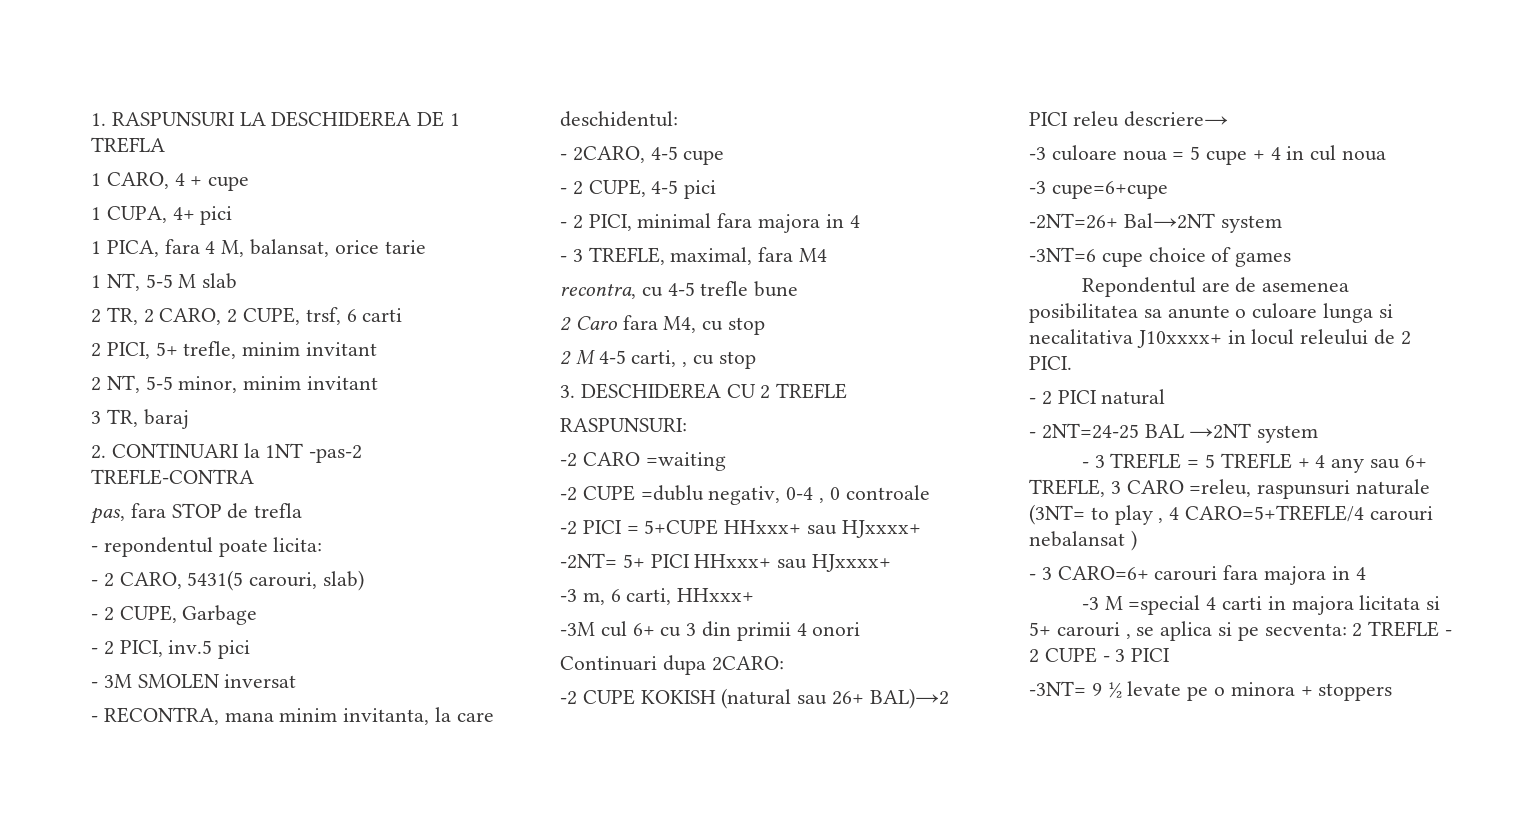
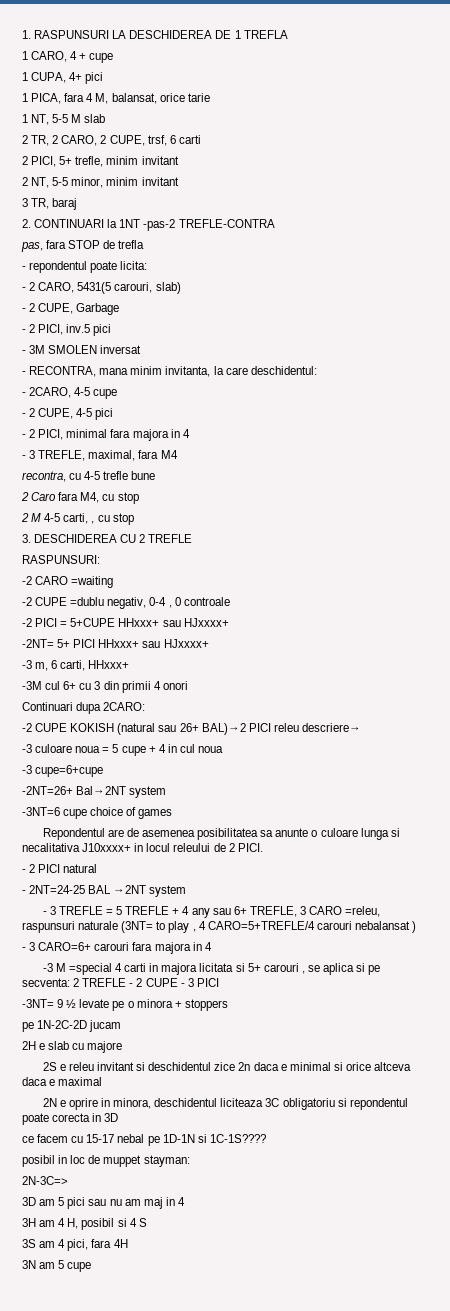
+ pe 1N-2C-2D jucam
+ 2H e slab cu majore
+ 2S e releu invitant si deschidentul zice 2n daca e minimal si orice altceva daca e maximal
+ 2N e oprire in minora, deschidentul liciteaza 3C obligatoriu si repondentul poate corecta in 3D
+ ce facem cu 15-17 nebal pe 1D-1N si 1C-1S????
+ posibil in loc de muppet stayman:
+ 2N-3C=>
+ 3D am 5 pici sau nu am maj in 4
+ 3H am 4 H, posibil si 4 S
+ 3S am 4 pici, fara 4H
+ 3N am 5 cupe

